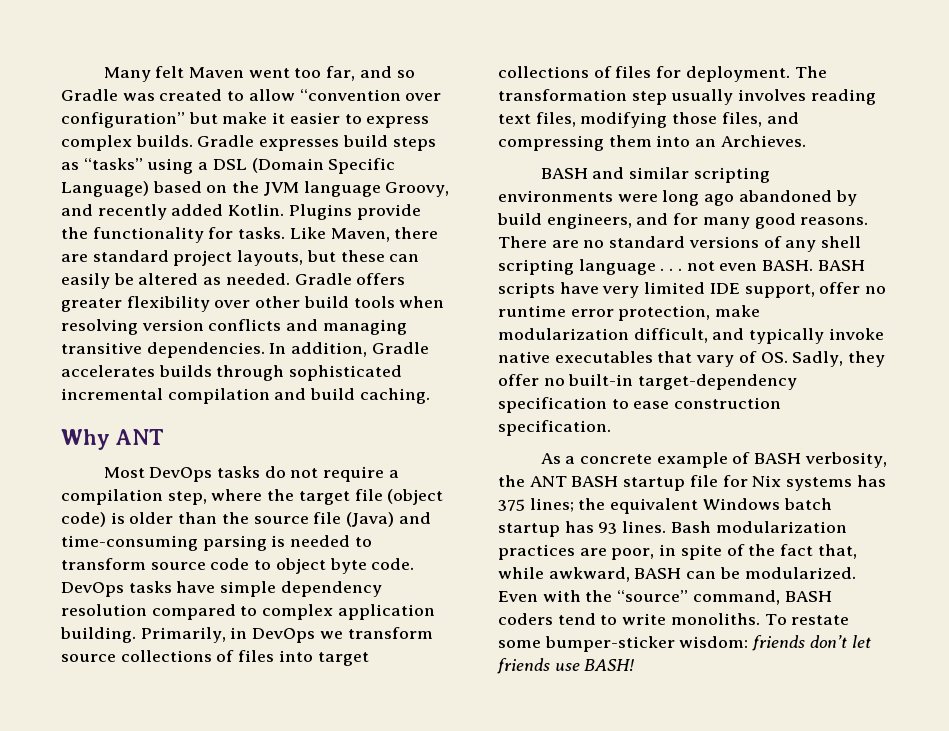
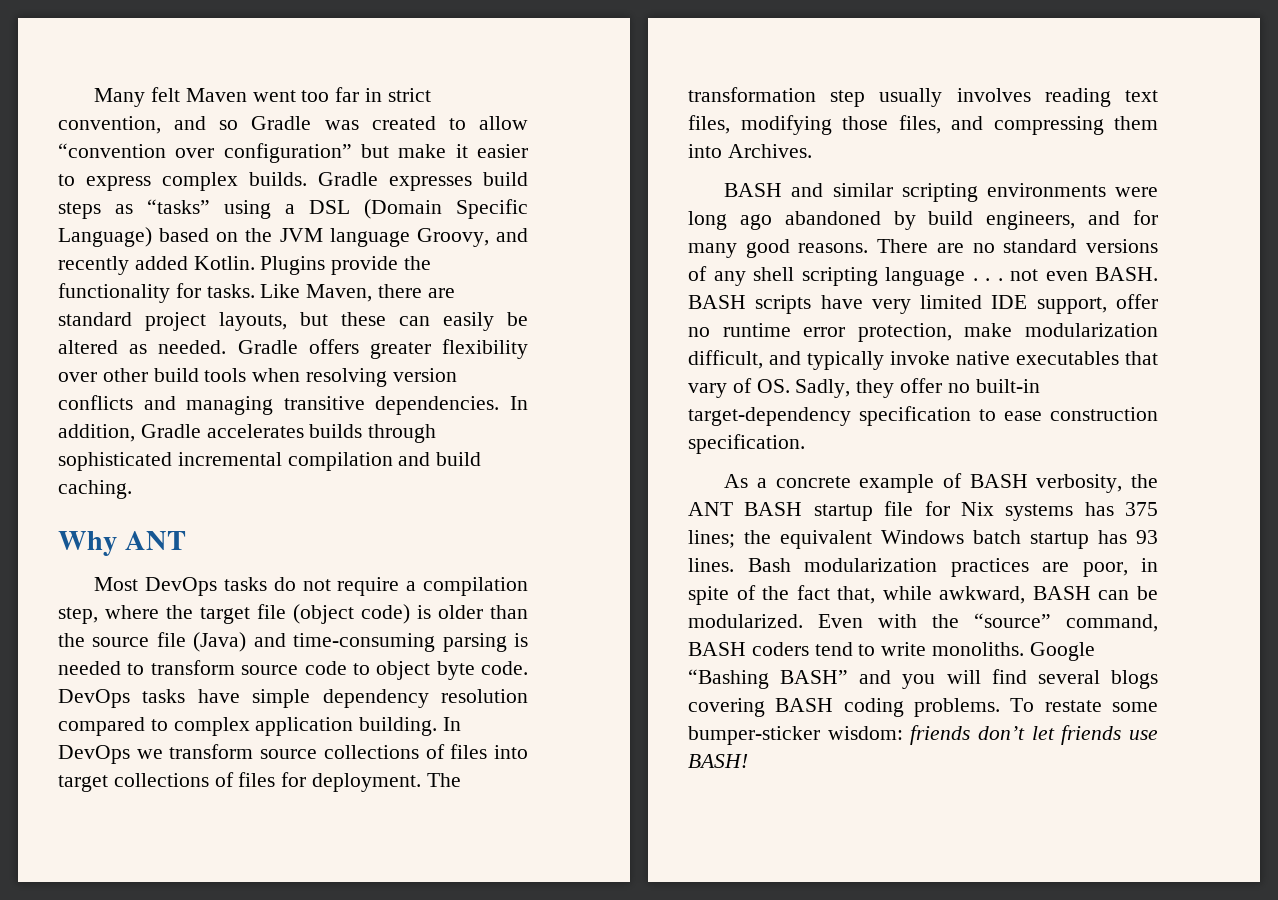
- Many felt Maven went too far, and so Gradle was created to allow “convention over configuration” but make it easier to express complex builds.
+ Many felt Maven went too far in strict convention, and so Gradle was created to allow “convention over configuration” but make it easier to express complex builds.
- Primarily, in DevOps we transform source collections of files into target collections of files for deployment.
+ In DevOps we transform source collections of files into target collections of files for deployment.
- The transformation step usually involves reading text files, modifying those files, and compressing them into an Archieves.
+ The transformation step usually involves reading text files, modifying those files, and compressing them into Archives.
+ Google “Bashing BASH” and you will find several blogs covering BASH coding problems.

